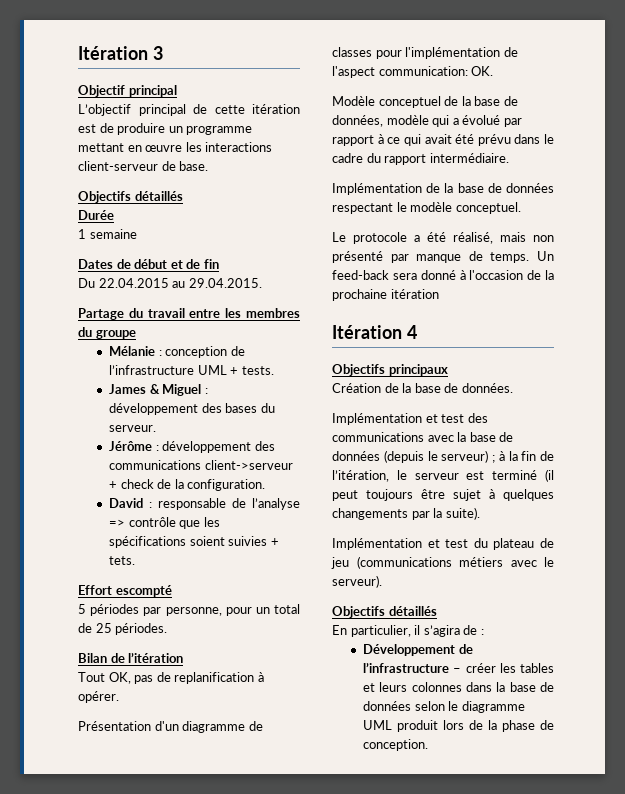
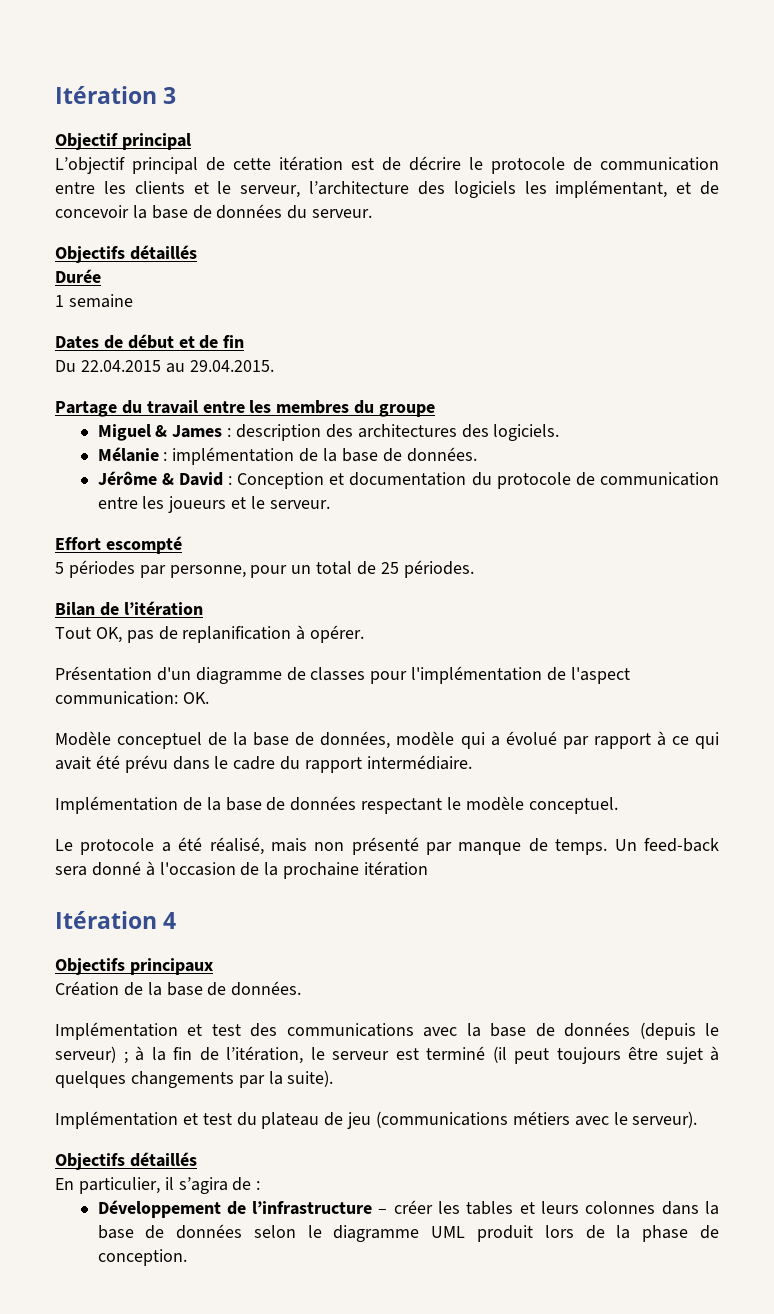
- L’objectif principal de cette itération est de produire un programme mettant en œuvre les interactions client-serveur de base.
+ L’objectif principal de cette itération est de décrire le protocole de communication entre les clients et le serveur, l’architecture des logiciels les implémentant, et de concevoir la base de données du serveur.
- Mélanie : conception de l’infrastructure UML + tests.
- James & Miguel : développement des bases du serveur.
- Jérôme : développement des communications client->serveur + check de la configuration.
- David : responsable de l’analyse => contrôle que les spécifications soient suivies + tets.
+ Miguel & James : description des architectures des logiciels.
+ Mélanie : implémentation de la base de données.
+ Jérôme & David : Conception et documentation du protocole de communication entre les joueurs et le serveur.

